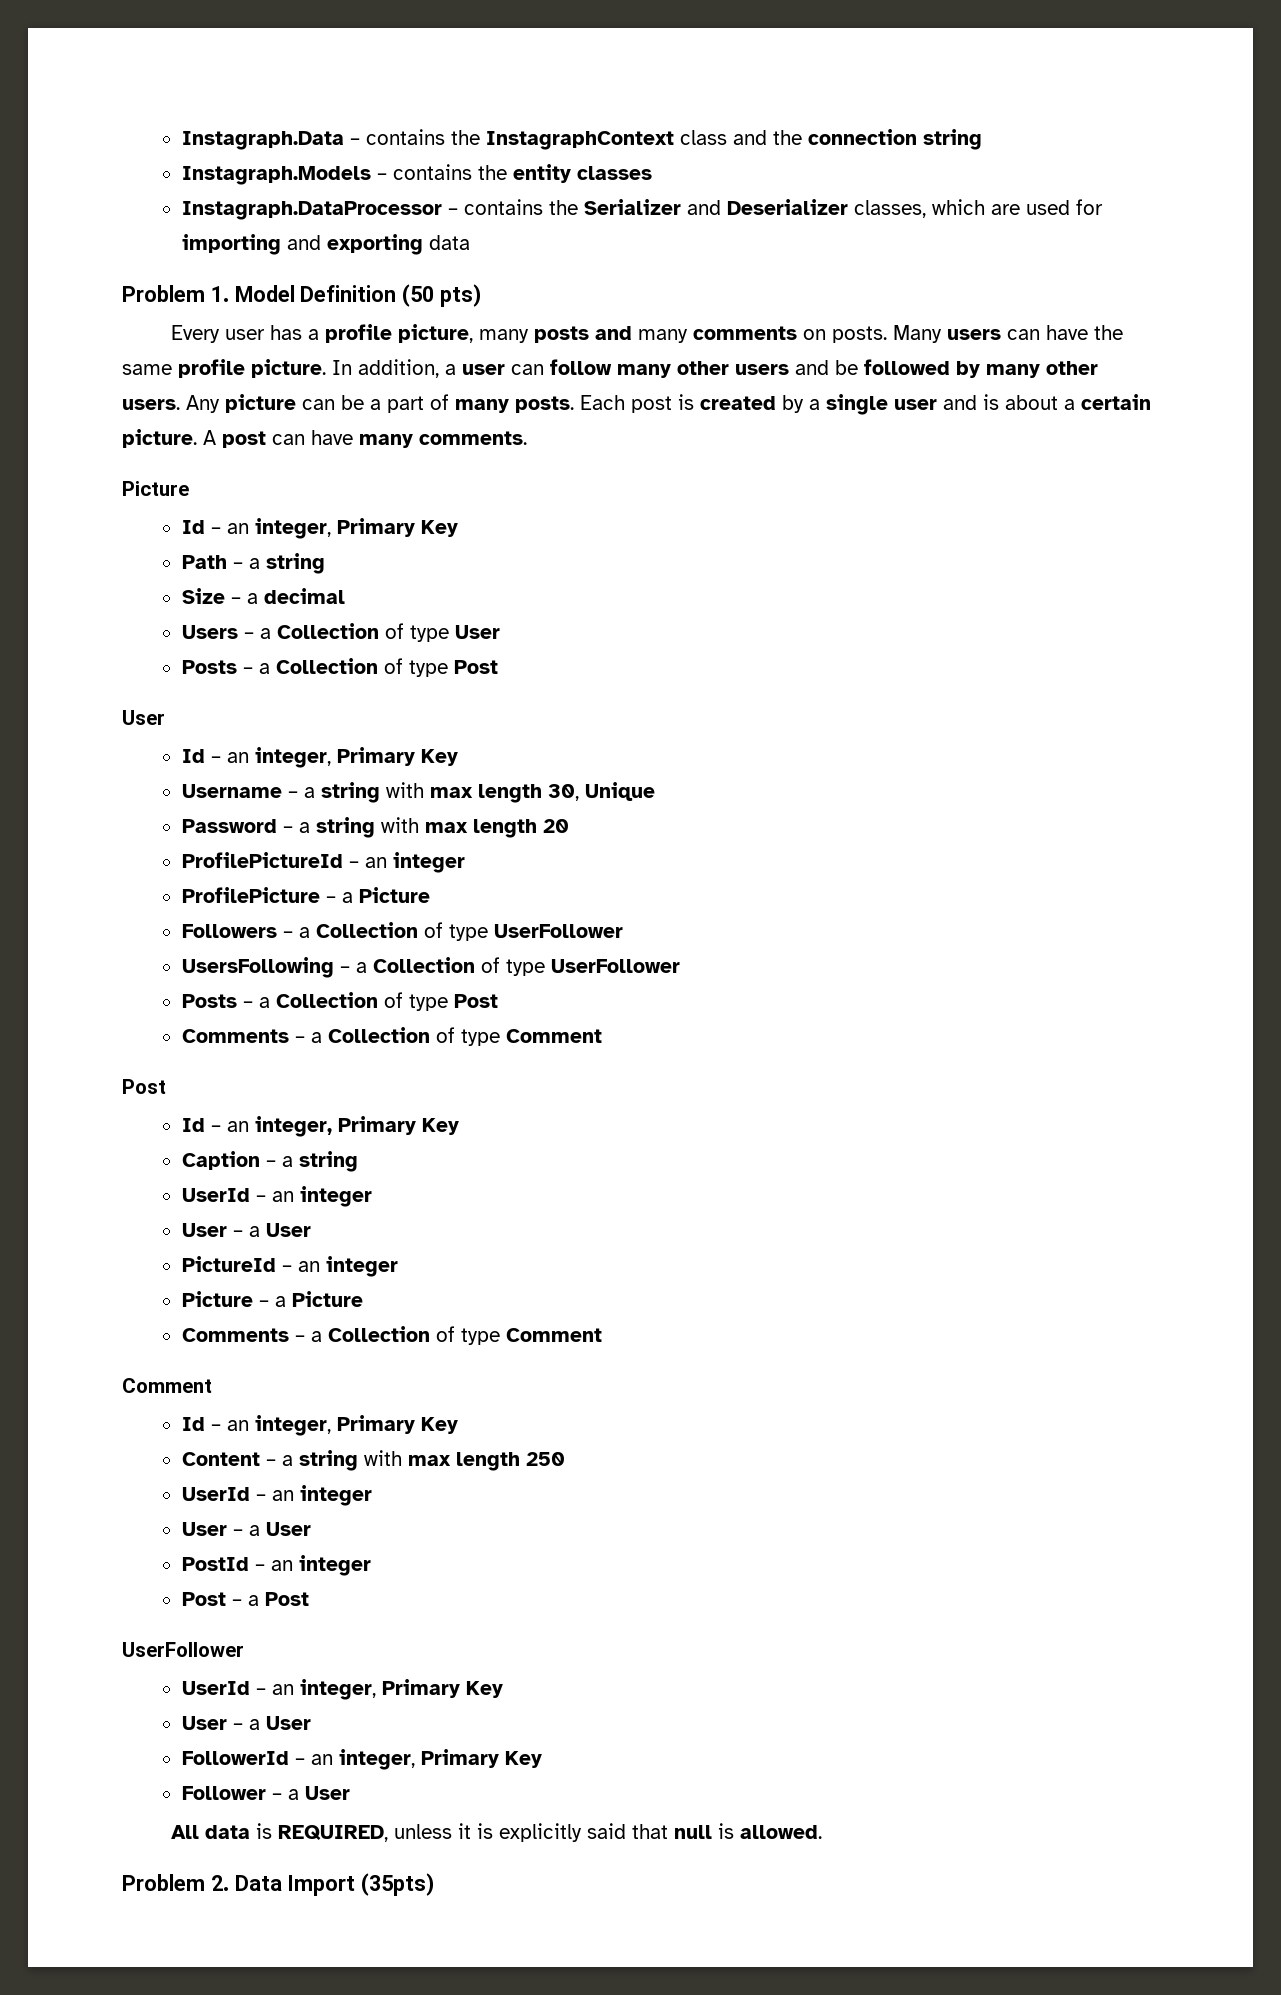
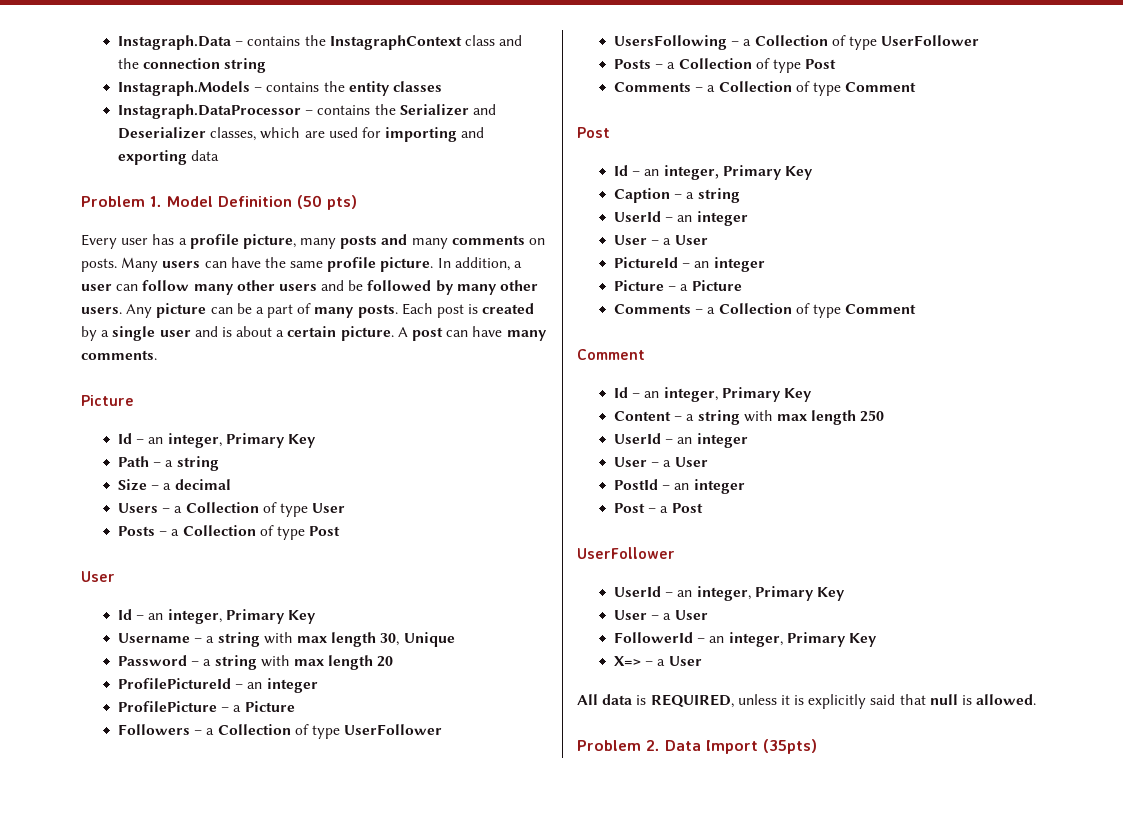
- Follower – a User
+ X=> – a User

